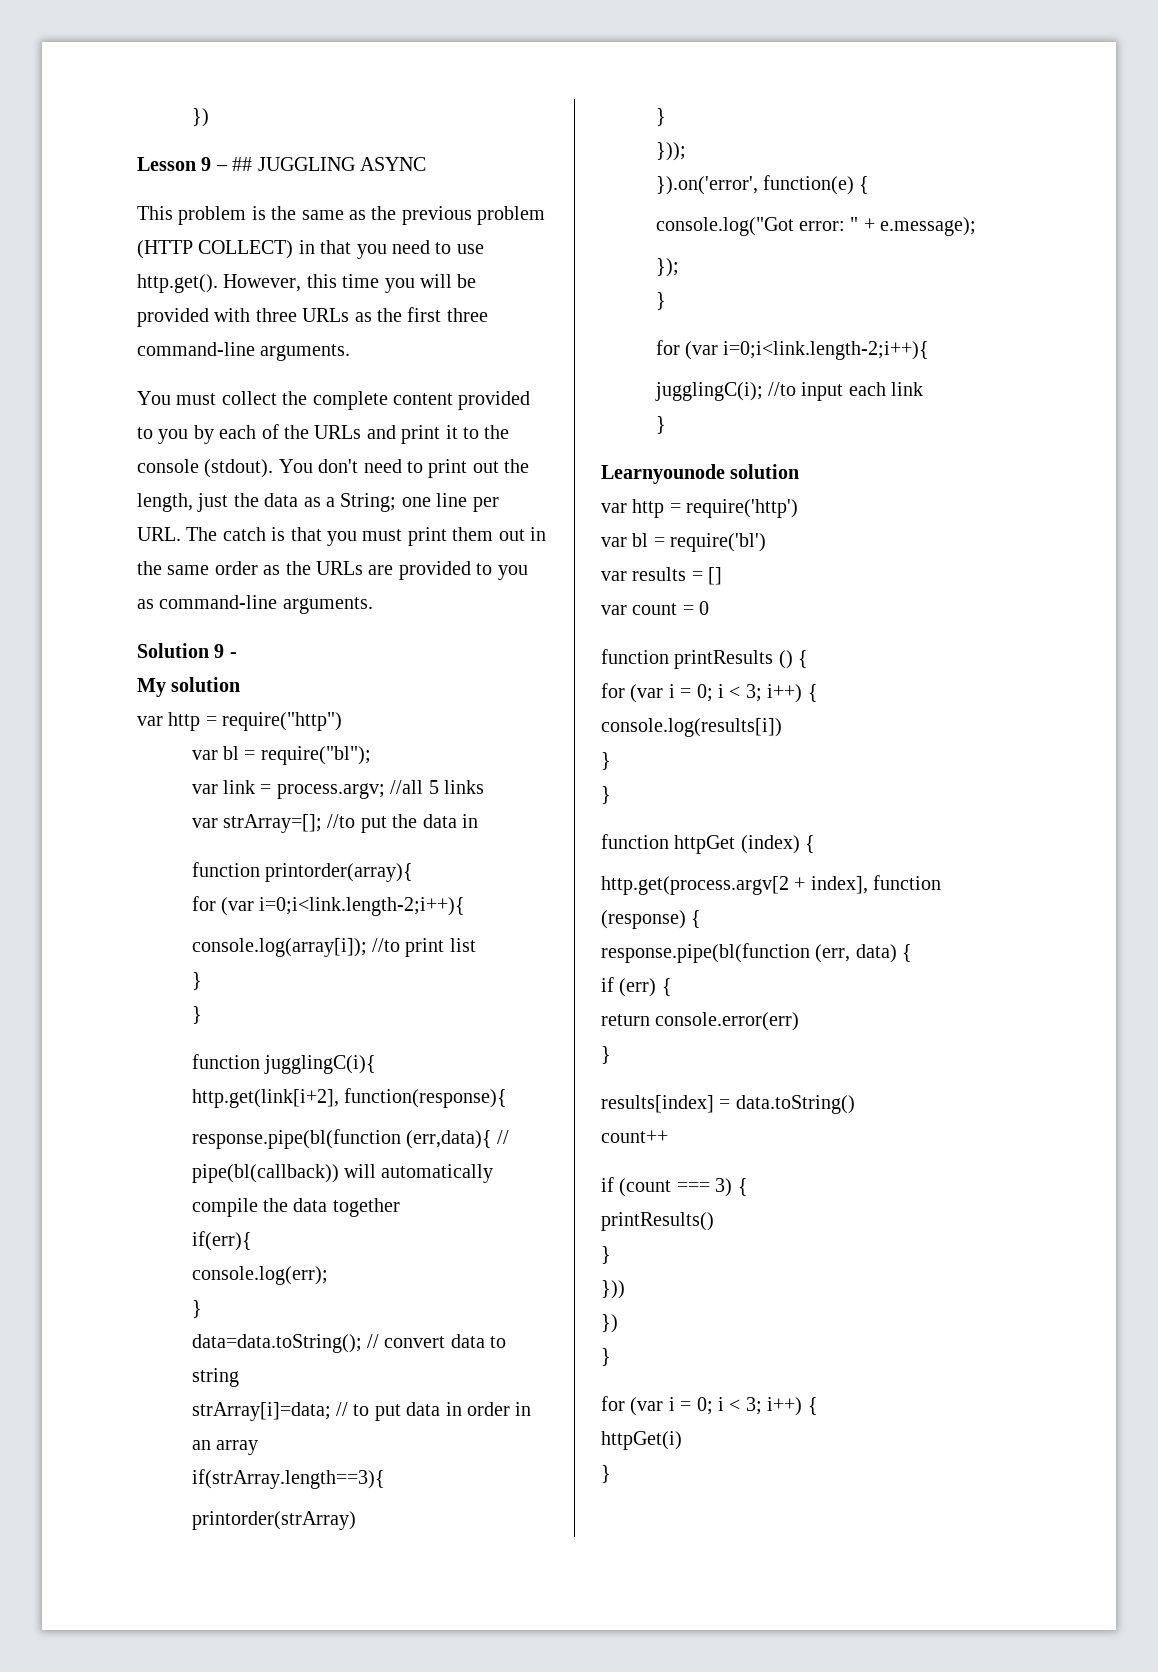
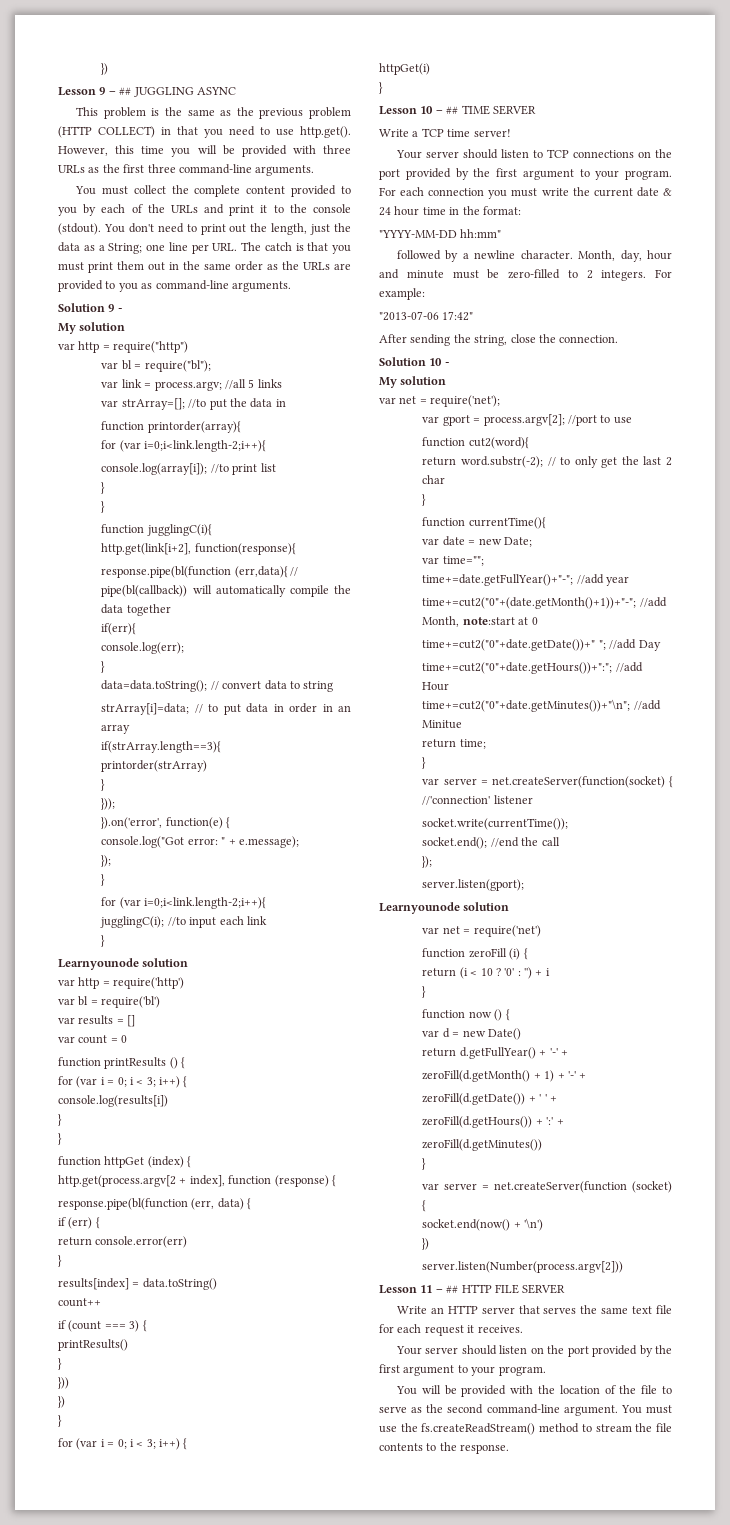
+ Lesson 10 – ## TIME SERVER
+ Write a TCP time server!
+ Your server should listen to TCP connections on the port provided by the first argument to your program. For each connection you must write the current date & 24 hour time in the format:
+ "YYYY-MM-DD hh:mm"
+ followed by a newline character. Month, day, hour and minute must be zero-filled to 2 integers. For example:
+ "2013-07-06 17:42"
+ After sending the string, close the connection.
+ Solution 10 -
+ My solution
+ var net = require('net');
+ var gport = process.argv[2]; //port to use
+ function cut2(word){
+ return word.substr(-2); // to only get the last 2 char
+ }
+ function currentTime(){
+ var date = new Date;
+ var time="";
+ time+=date.getFullYear()+"-"; //add year
+ time+=cut2("0"+(date.getMonth()+1))+"-"; //add Month, note:start at 0
+ time+=cut2("0"+date.getDate())+" "; //add Day
+ time+=cut2("0"+date.getHours())+":"; //add Hour
+ time+=cut2("0"+date.getMinutes())+"\n"; //add Minitue
+ return time;
+ }
+ var server = net.createServer(function(socket) { //'connection' listener
+ socket.write(currentTime());
+ socket.end(); //end the call
+ });
+ server.listen(gport);
+ Learnyounode solution
+ var net = require('net')
+ function zeroFill (i) {
+ return (i < 10 ? '0' : '') + i
+ }
+ function now () {
+ var d = new Date()
+ return d.getFullYear() + '-' +
+ zeroFill(d.getMonth() + 1) + '-' +
+ zeroFill(d.getDate()) + ' ' +
+ zeroFill(d.getHours()) + ':' +
+ zeroFill(d.getMinutes())
+ }
+ var server = net.createServer(function (socket) {
+ socket.end(now() + '\n')
+ })
+ server.listen(Number(process.argv[2]))
+ Lesson 11 – ## HTTP FILE SERVER
+ Write an HTTP server that serves the same text file for each request it receives.
+ Your server should listen on the port provided by the first argument to your program.
+ You will be provided with the location of the file to serve as the second command-line argument. You must use the fs.createReadStream() method to stream the file contents to the response.

